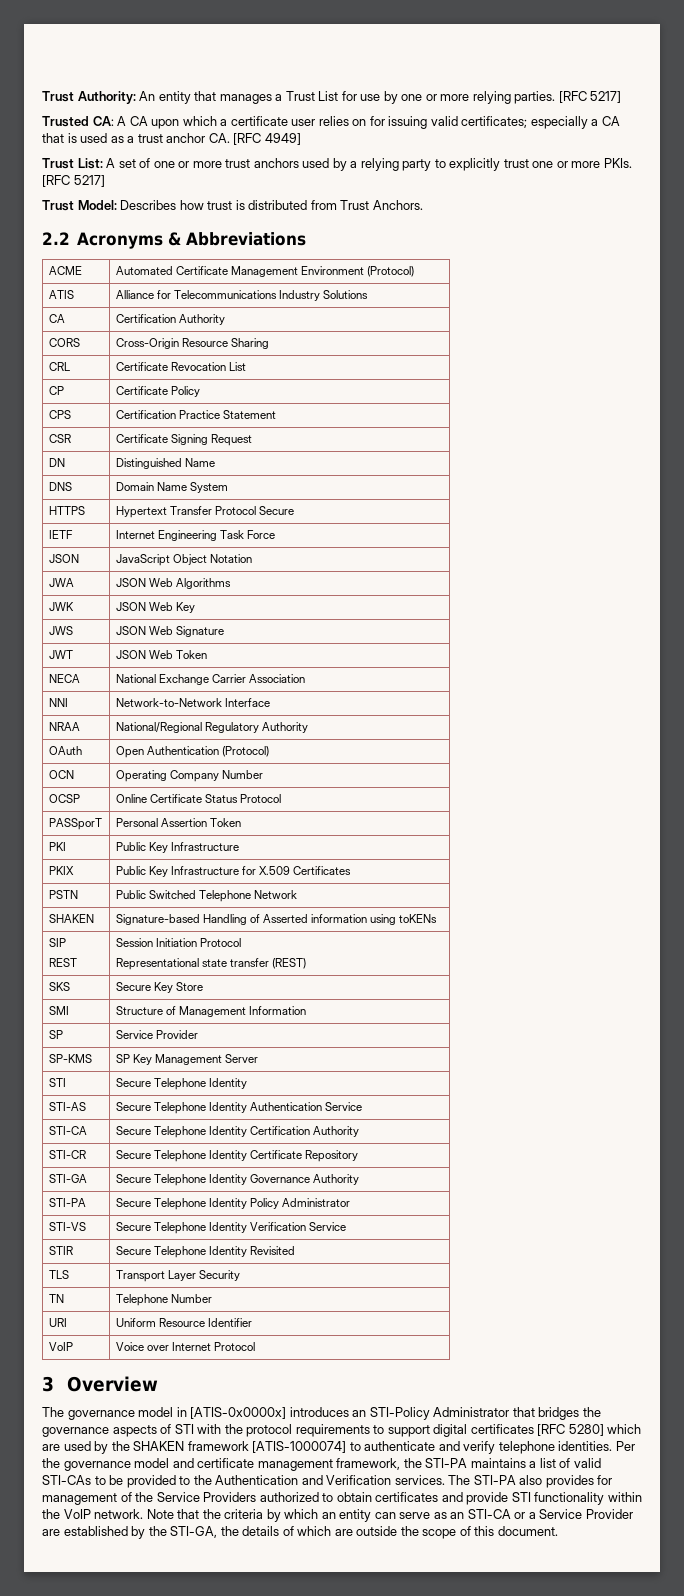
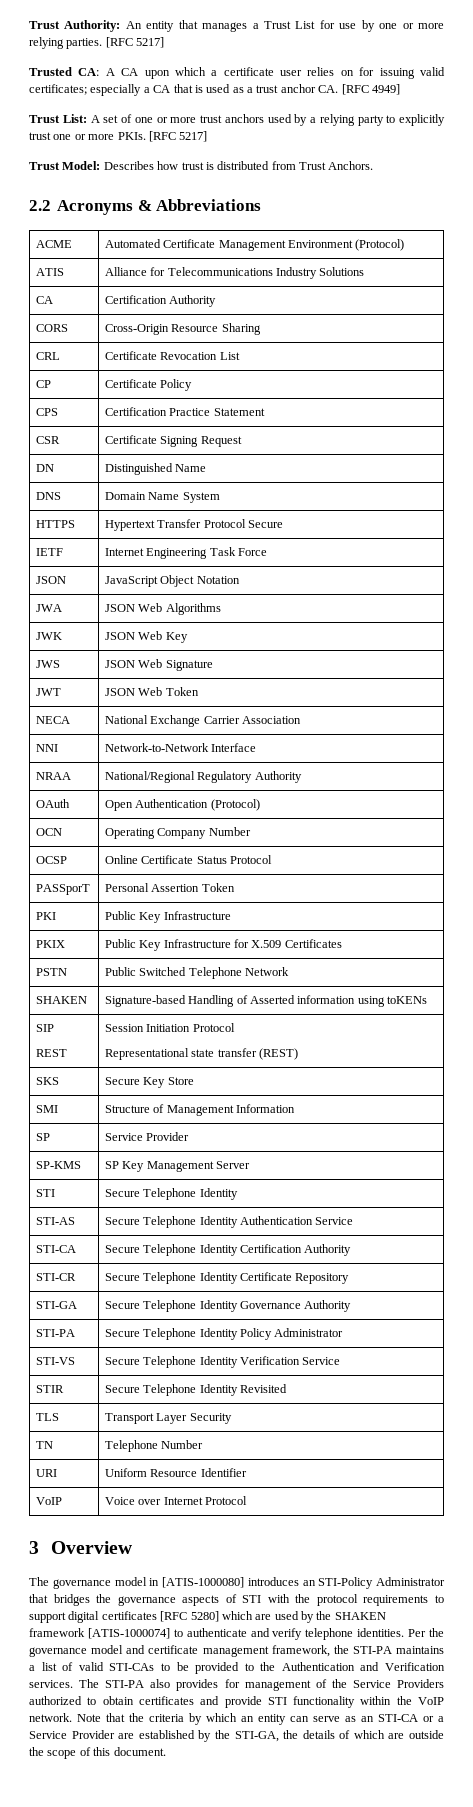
- The governance model in [ATIS-0x0000x] introduces an STI-Policy Administrator that bridges the governance aspects of STI with the protocol requirements to support digital certificates [RFC 5280] which are used by the SHAKEN framework [ATIS-1000074] to authenticate and verify telephone identities.
+ The governance model in [ATIS-1000080] introduces an STI-Policy Administrator that bridges the governance aspects of STI with the protocol requirements to support digital certificates [RFC 5280] which are used by the SHAKEN framework [ATIS-1000074] to authenticate and verify telephone identities.

